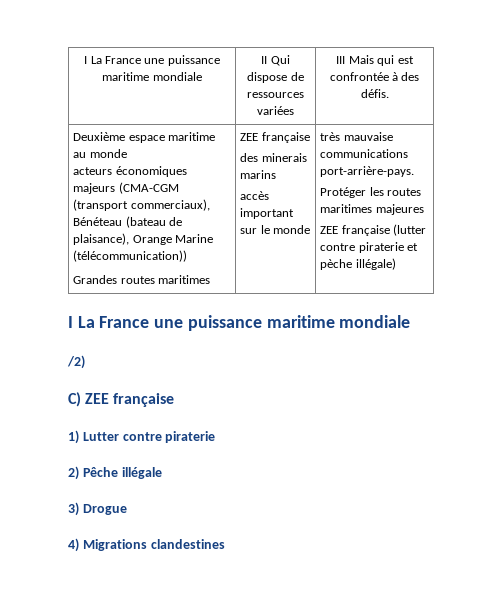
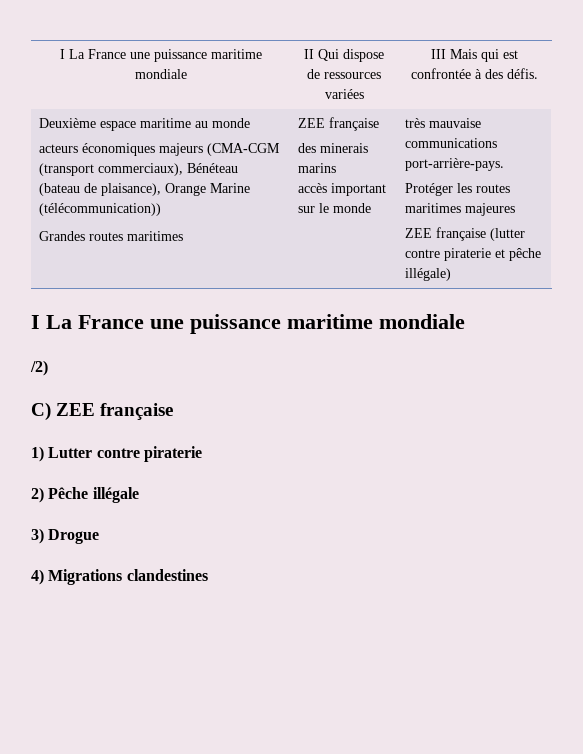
- ZEE française (lutter contre piraterie et pèche illégale)
+ ZEE française (lutter contre piraterie et pêche illégale)

